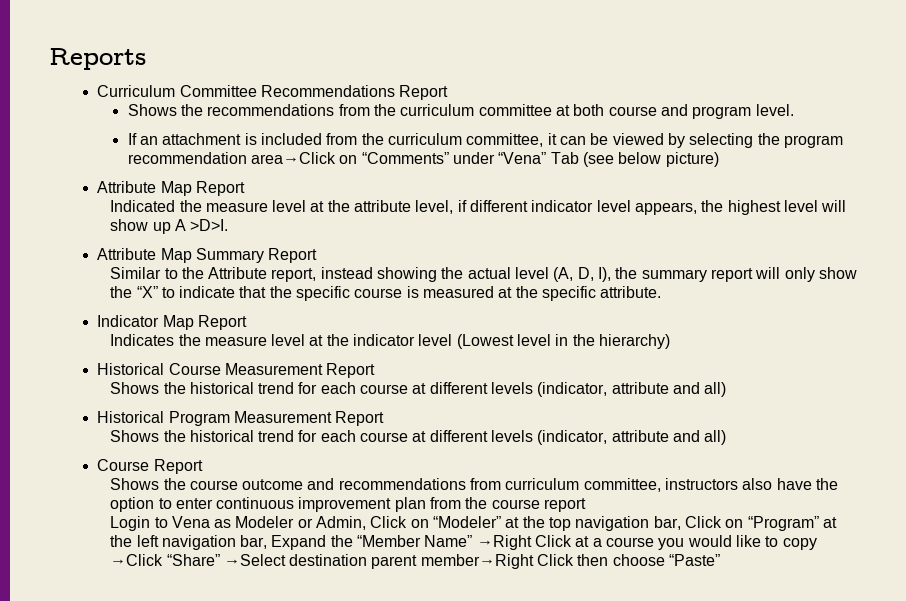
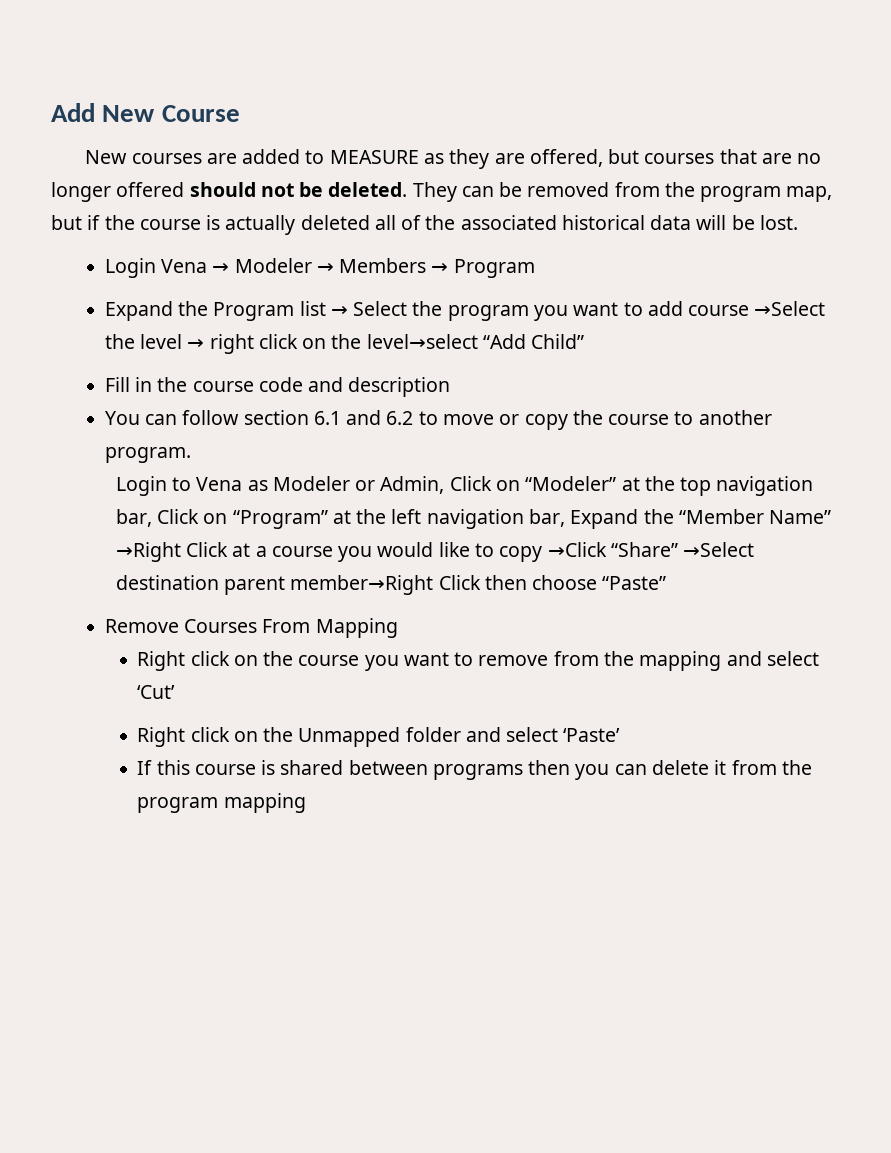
- Reports
- Curriculum Committee Recommendations Report
- Shows the recommendations from the curriculum committee at both course and program level.
- If an attachment is included from the curriculum committee, it can be viewed by selecting the program recommendation area→Click on “Comments” under “Vena” Tab (see below picture)
- Attribute Map Report
- Indicated the measure level at the attribute level, if different indicator level appears, the highest level will show up A >D>I.
- Attribute Map Summary Report
- Similar to the Attribute report, instead showing the actual level (A, D, I), the summary report will only show the “X” to indicate that the specific course is measured at the specific attribute.
- Indicator Map Report
- Indicates the measure level at the indicator level (Lowest level in the hierarchy)
- Historical Course Measurement Report
- Shows the historical trend for each course at different levels (indicator, attribute and all)
- Historical Program Measurement Report
- Shows the historical trend for each course at different levels (indicator, attribute and all)
- Course Report
- Shows the course outcome and recommendations from curriculum committee, instructors also have the option to enter continuous improvement plan from the course report
+ Add New Course
+ New courses are added to MEASURE as they are offered, but courses that are no longer offered should not be deleted. They can be removed from the program map, but if the course is actually deleted all of the associated historical data will be lost.
+ Login Vena → Modeler → Members → Program
+ Expand the Program list → Select the program you want to add course →Select the level → right click on the level→select “Add Child”
+ Fill in the course code and description
+ You can follow section 6.1 and 6.2 to move or copy the course to another program.
+ Remove Courses From Mapping
+ Right click on the course you want to remove from the mapping and select ‘Cut’
+ Right click on the Unmapped folder and select ‘Paste’
+ If this course is shared between programs then you can delete it from the program mapping

